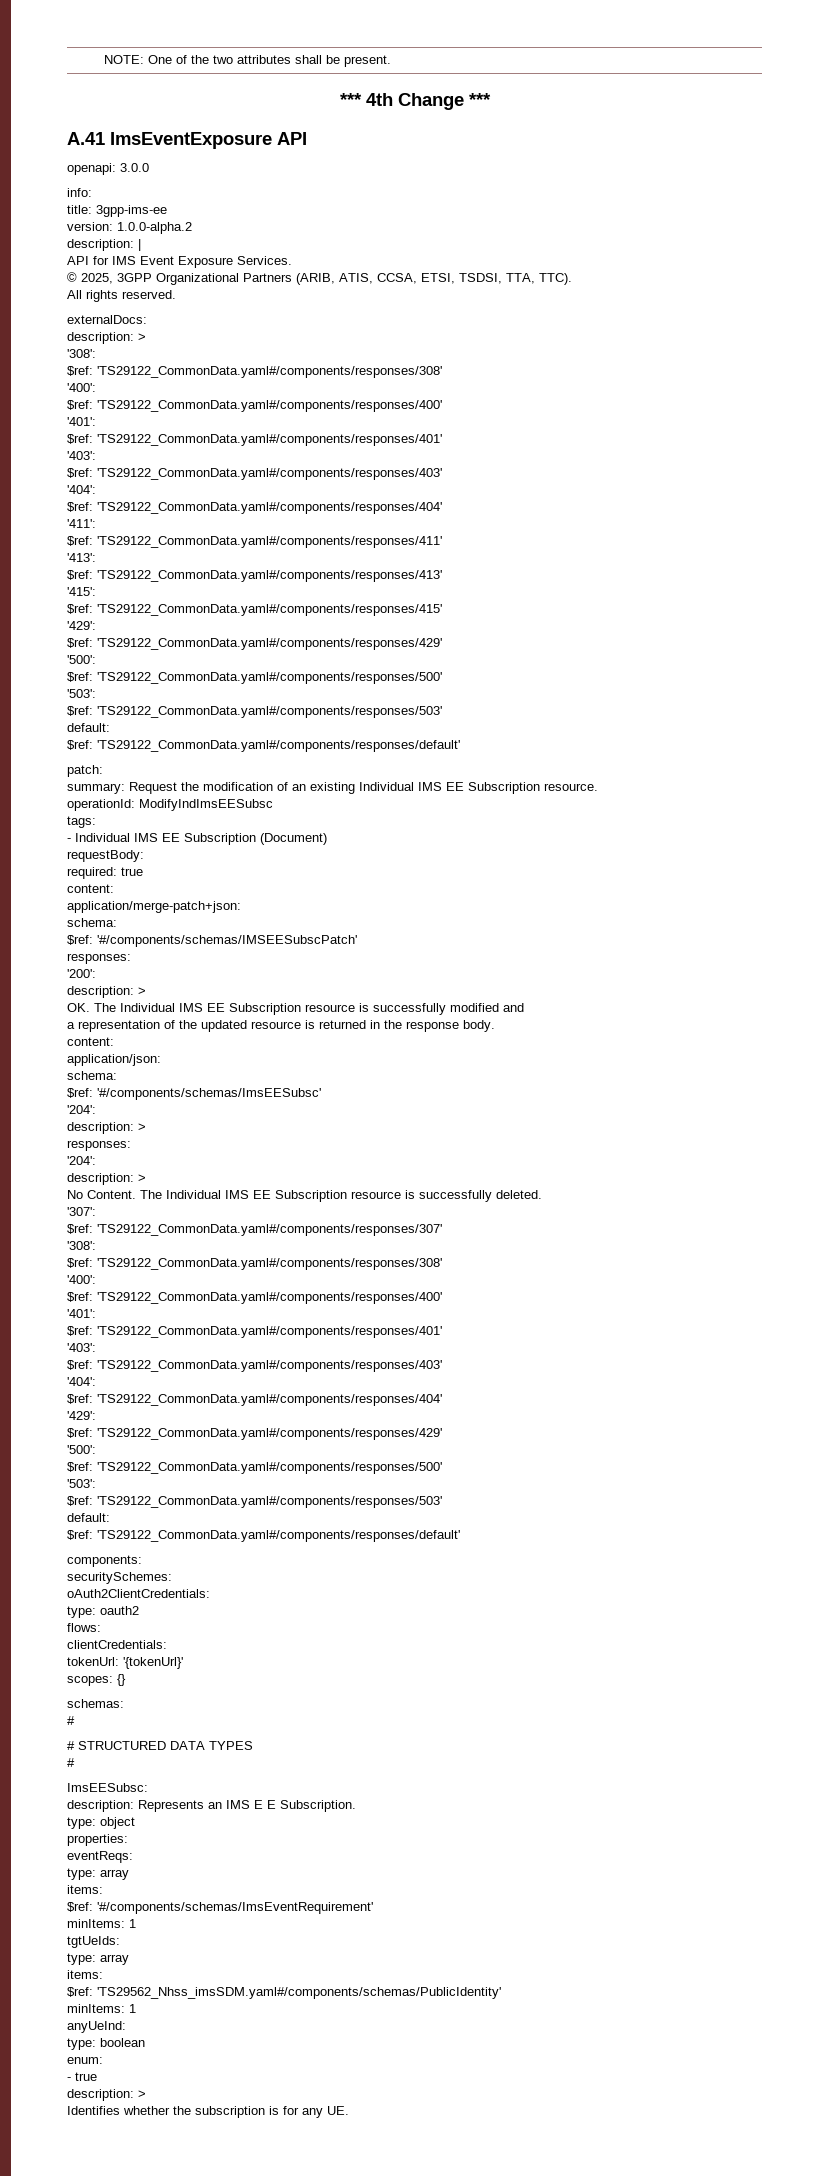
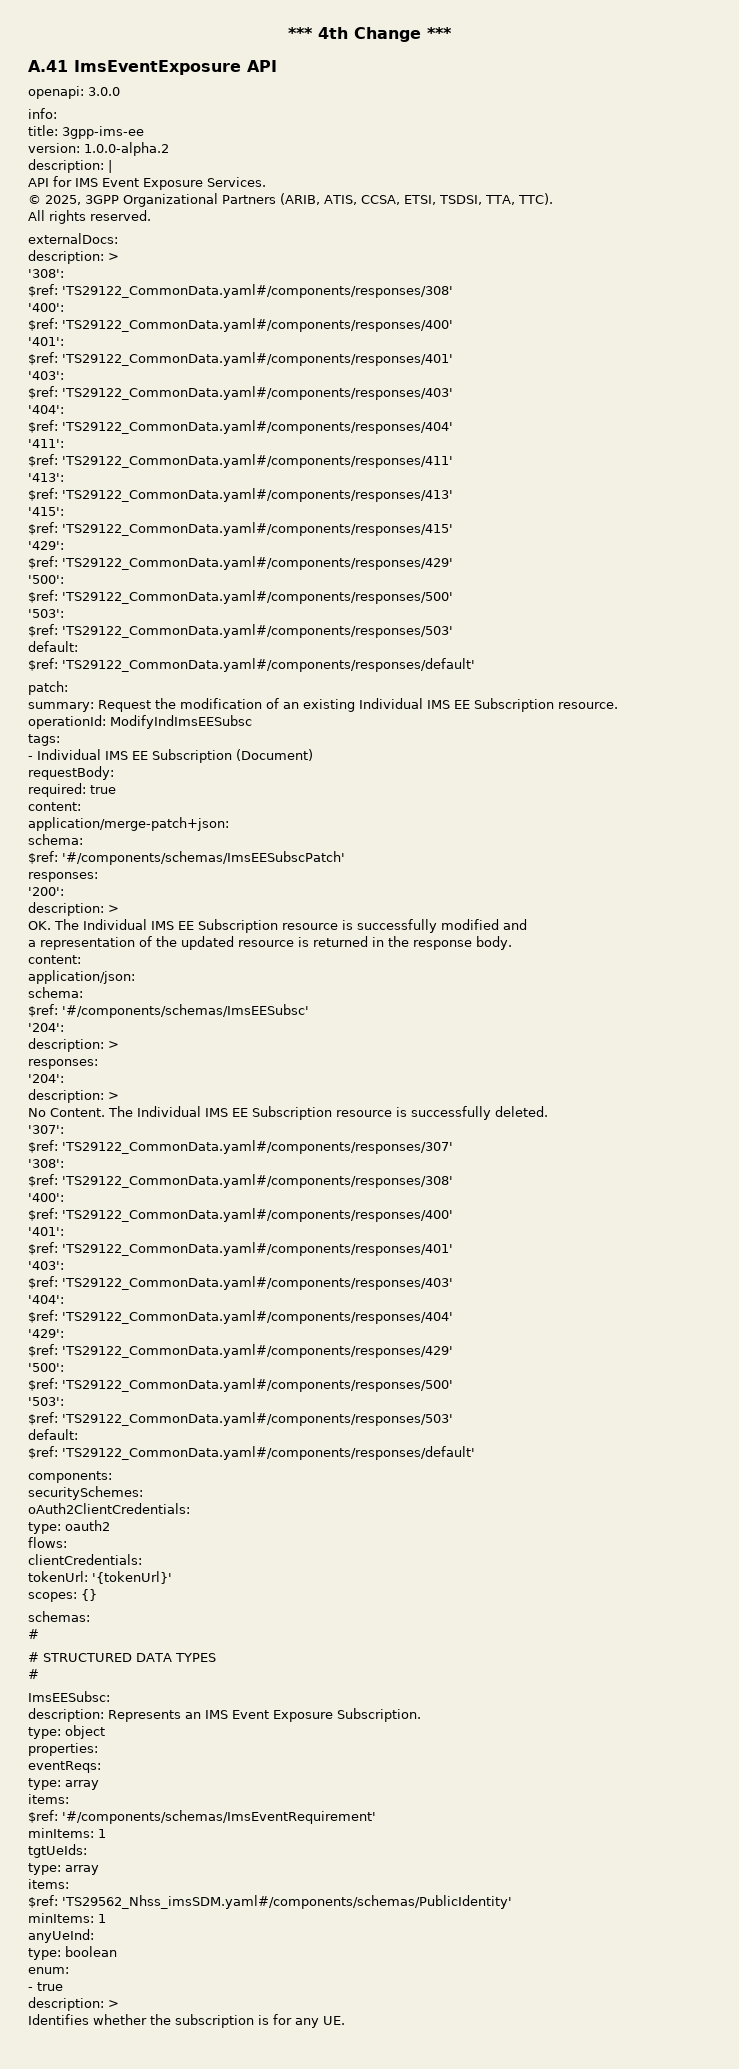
- NOTE: One of the two attributes shall be present.
- $ref: '#/components/schemas/IMSEESubscPatch'
+ $ref: '#/components/schemas/ImsEESubscPatch'
- description: Represents an IMS E E Subscription.
+ description: Represents an IMS Event Exposure Subscription.

